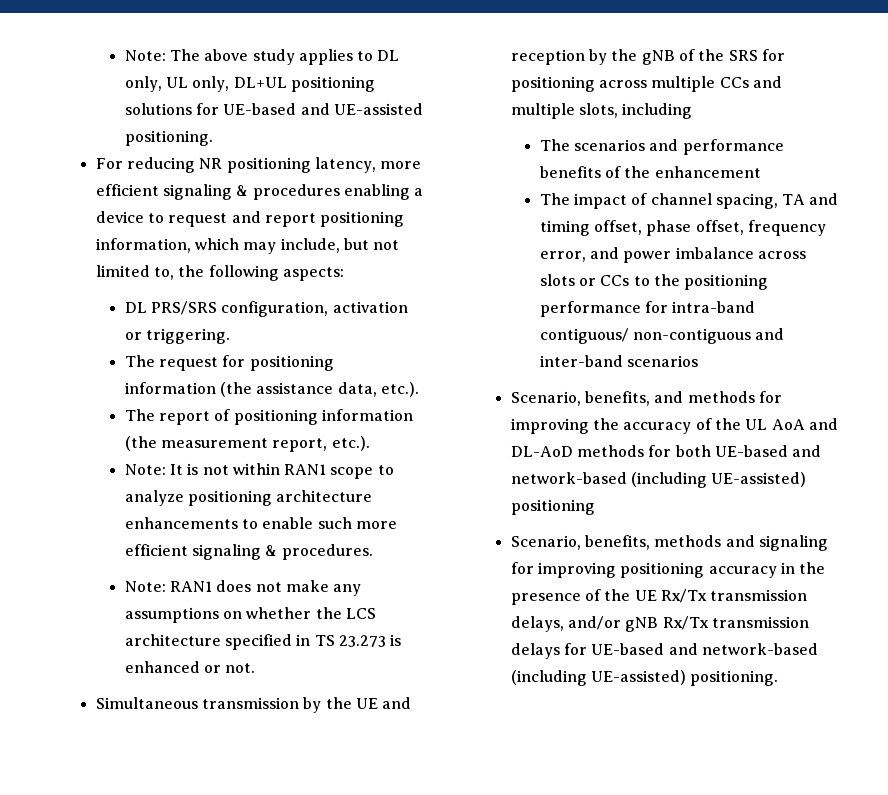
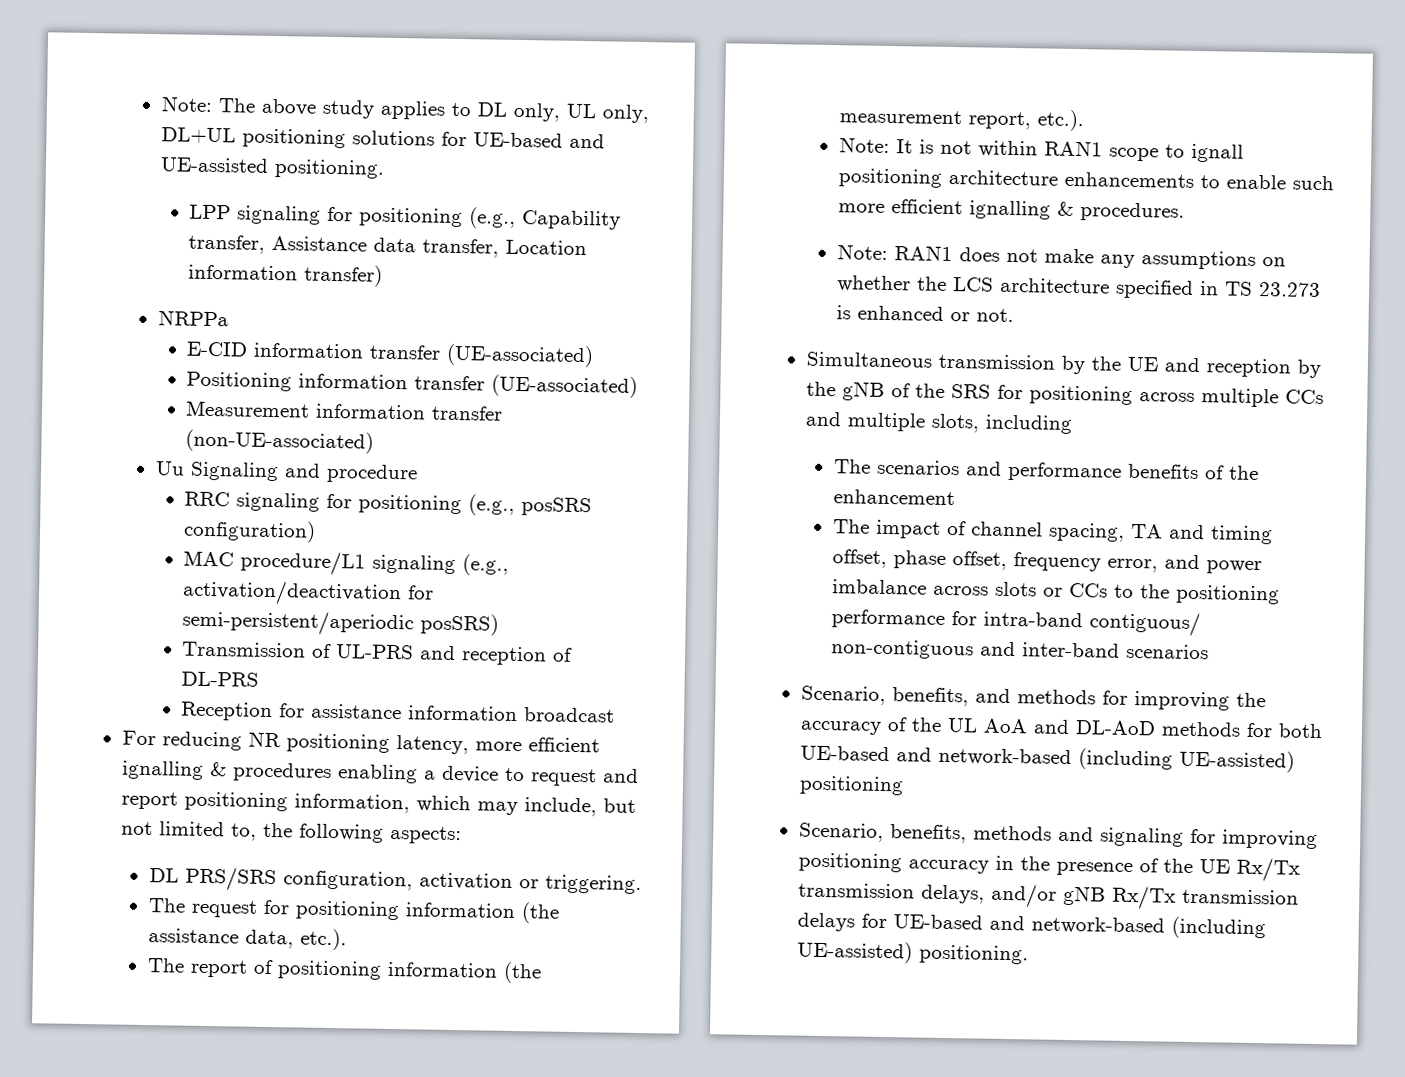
+ LPP signaling for positioning (e.g., Capability transfer, Assistance data transfer, Location information transfer)
+ NRPPa
+ E-CID information transfer (UE-associated)
+ Positioning information transfer (UE-associated)
+ Measurement information transfer (non-UE-associated)
+ Uu Signaling and procedure
+ RRC signaling for positioning (e.g., posSRS configuration)
+ MAC procedure/L1 signaling (e.g., activation/deactivation for semi-persistent/aperiodic posSRS)
+ Transmission of UL-PRS and reception of DL-PRS
+ Reception for assistance information broadcast
- For reducing NR positioning latency, more efficient signaling & procedures enabling a device to request and report positioning information, which may include, but not limited to, the following aspects:
+ For reducing NR positioning latency, more efficient ignalling & procedures enabling a device to request and report positioning information, which may include, but not limited to, the following aspects:
- Note: It is not within RAN1 scope to analyze positioning architecture enhancements to enable such more efficient signaling & procedures.
+ Note: It is not within RAN1 scope to ignall positioning architecture enhancements to enable such more efficient ignalling & procedures.

